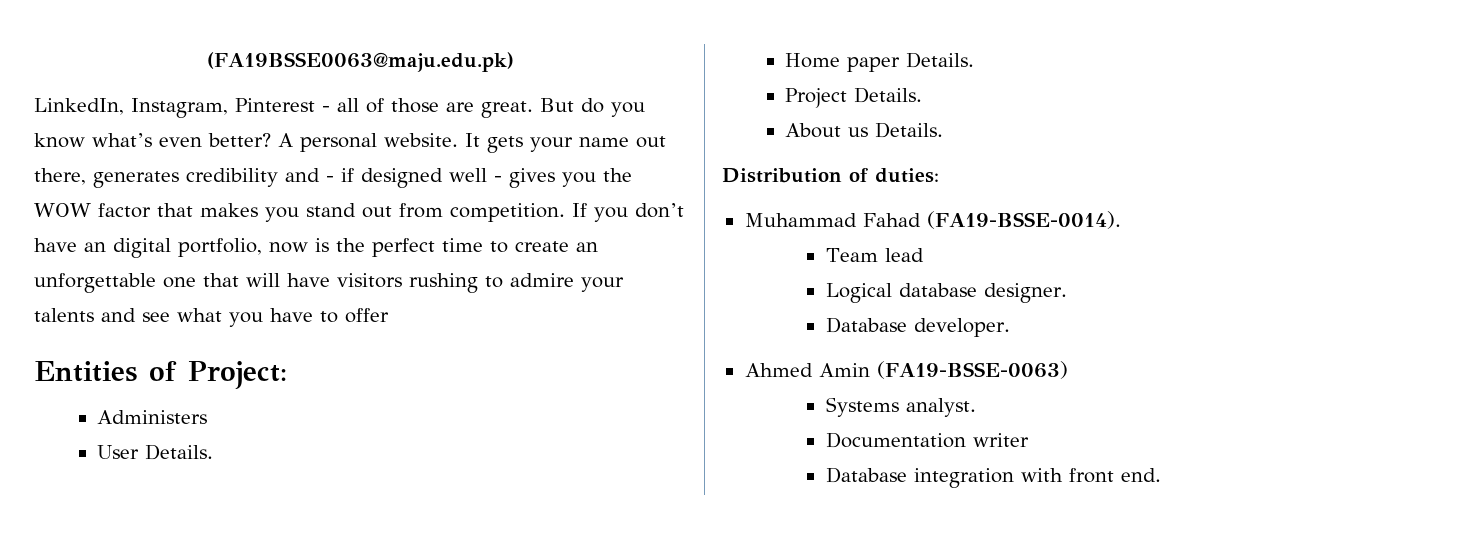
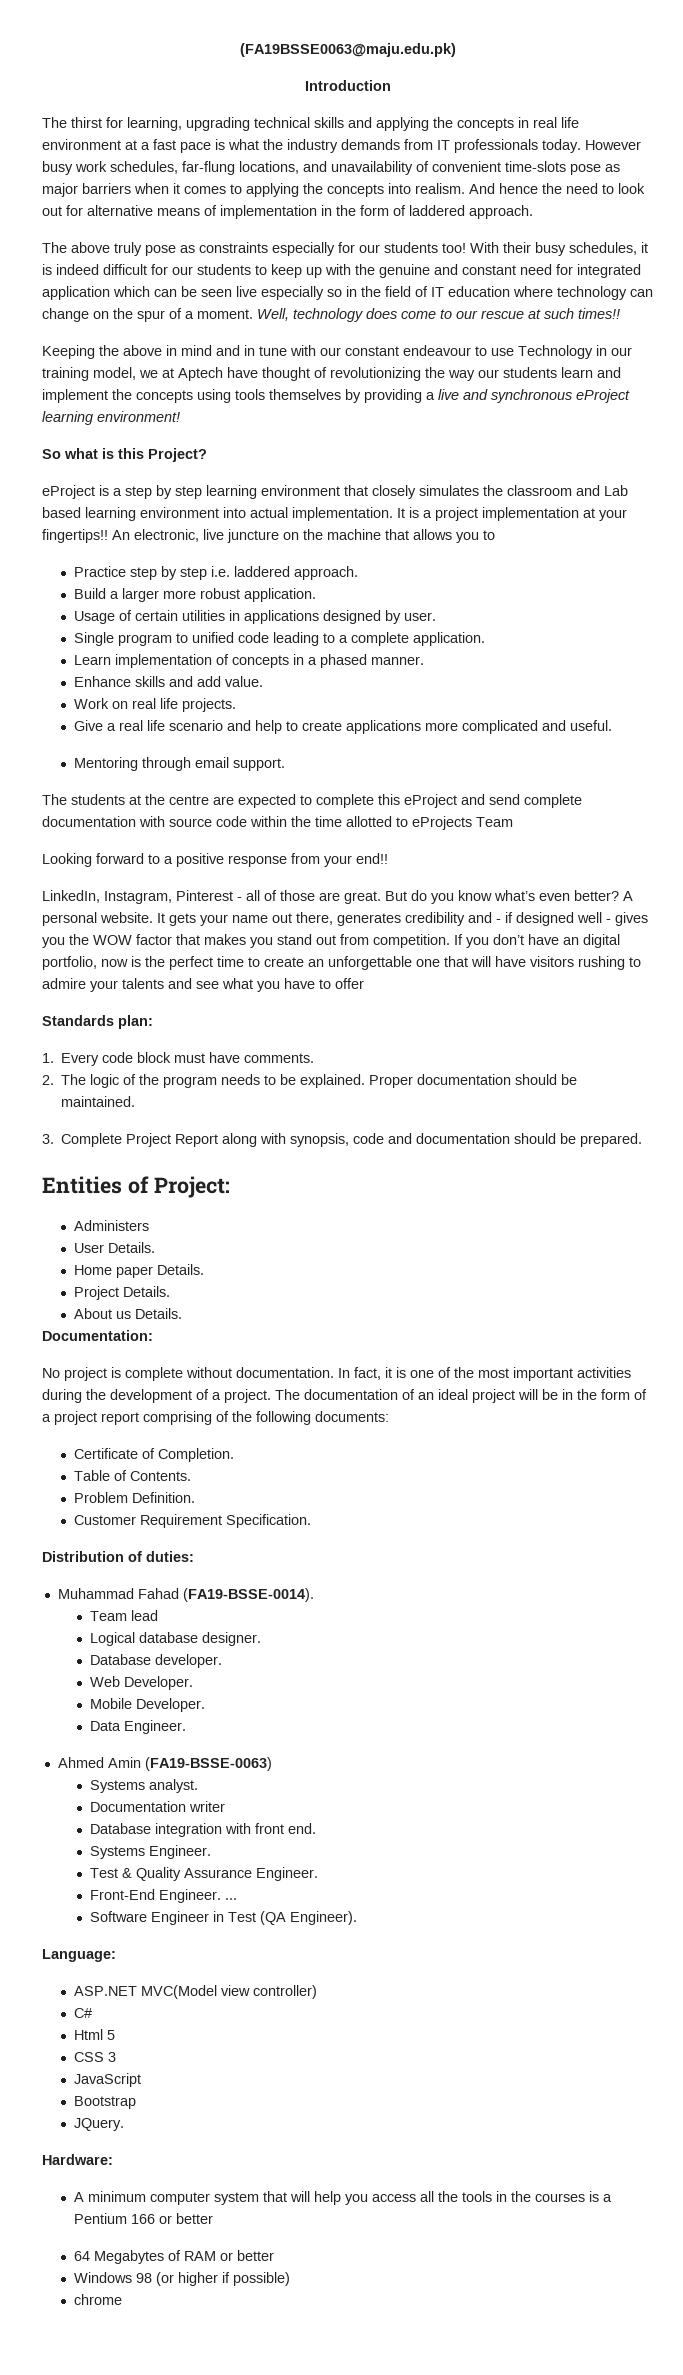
+ Introduction
+ The thirst for learning, upgrading technical skills and applying the concepts in real life environment at a fast pace is what the industry demands from IT professionals today. However busy work schedules, far-flung locations, and unavailability of convenient time-slots pose as major barriers when it comes to applying the concepts into realism. And hence the need to look out for alternative means of implementation in the form of laddered approach.
+ The above truly pose as constraints especially for our students too! With their busy schedules, it is indeed difficult for our students to keep up with the genuine and constant need for integrated application which can be seen live especially so in the field of IT education where technology can change on the spur of a moment. Well, technology does come to our rescue at such times!!
+ Keeping the above in mind and in tune with our constant endeavour to use Technology in our training model, we at Aptech have thought of revolutionizing the way our students learn and implement the concepts using tools themselves by providing a live and synchronous eProject learning environment!
+ So what is this Project?
+ eProject is a step by step learning environment that closely simulates the classroom and Lab based learning environment into actual implementation. It is a project implementation at your fingertips!! An electronic, live juncture on the machine that allows you to
+ Practice step by step i.e. laddered approach.
+ Build a larger more robust application.
+ Usage of certain utilities in applications designed by user.
+ Single program to unified code leading to a complete application.
+ Learn implementation of concepts in a phased manner.
+ Enhance skills and add value.
+ Work on real life projects.
+ Give a real life scenario and help to create applications more complicated and useful.
+ Mentoring through email support.
+ The students at the centre are expected to complete this eProject and send complete documentation with source code within the time allotted to eProjects Team
+ Looking forward to a positive response from your end!!
+ Standards plan:
+ 1. Every code block must have comments.
+ 2. The logic of the program needs to be explained. Proper documentation should be maintained.
+ 3. Complete Project Report along with synopsis, code and documentation should be prepared.
+ Documentation:
+ No project is complete without documentation. In fact, it is one of the most important activities during the development of a project. The documentation of an ideal project will be in the form of a project report comprising of the following documents:
+ Certificate of Completion.
+ Table of Contents.
+ Problem Definition.
+ Customer Requirement Specification.
+ Web Developer.
+ Mobile Developer.
+ Data Engineer.
+ Systems Engineer.
+ Test & Quality Assurance Engineer.
+ Front-End Engineer. ...
+ Software Engineer in Test (QA Engineer).
+ Language:
+ ASP.NET MVC(Model view controller)
+ C#
+ Html 5
+ CSS 3
+ JavaScript
+ Bootstrap
+ JQuery.
+ Hardware:
+ A minimum computer system that will help you access all the tools in the courses is a Pentium 166 or better
+ 64 Megabytes of RAM or better
+ Windows 98 (or higher if possible)
+ chrome

